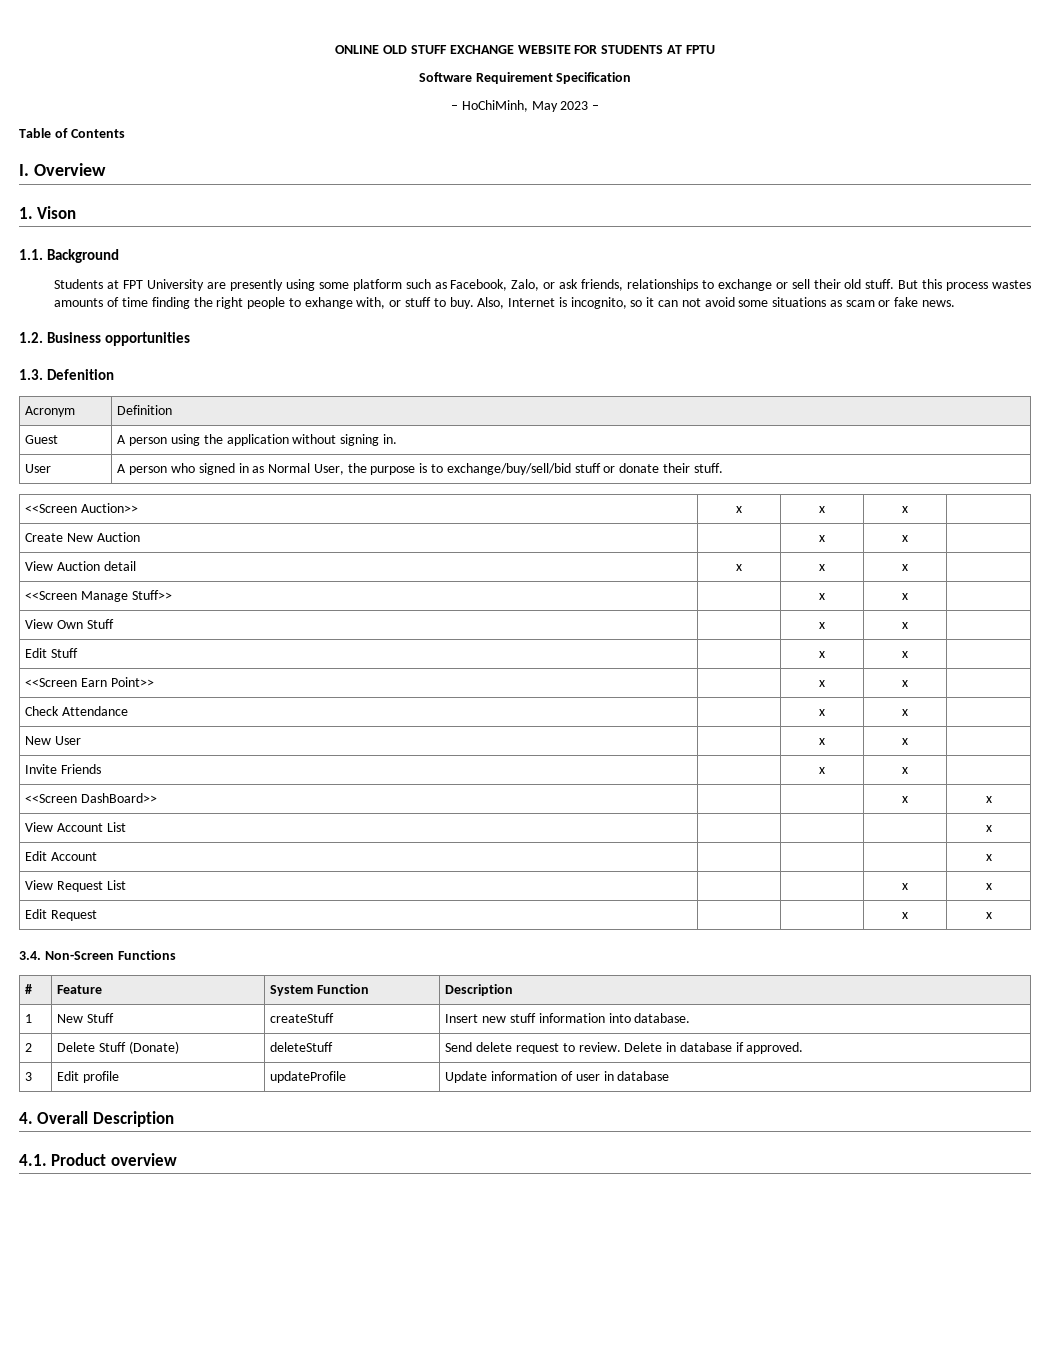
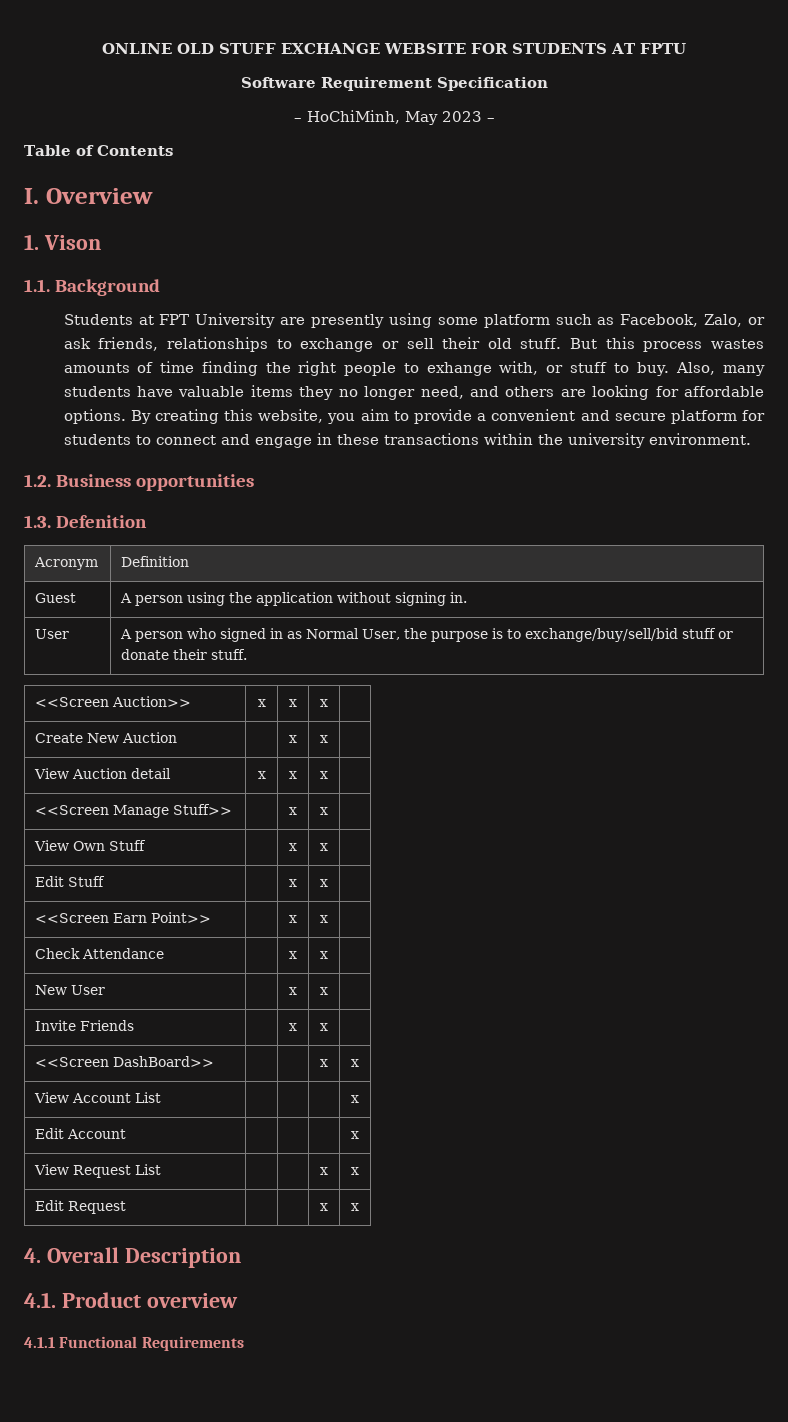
- Also, Internet is incognito, so it can not avoid some situations as scam or fake news.
+ Also, many students have valuable items they no longer need, and others are looking for affordable options. By creating this website, you aim to provide a convenient and secure platform for students to connect and engage in these transactions within the university environment.
- 3.4. Non-Screen Functions
- # | Feature | System Function | Description
- 1 | New Stuff | createStuff | Insert new stuff information into database.
- 2 | Delete Stuff (Donate) | deleteStuff | Send delete request to review. Delete in database if approved.
- 3 | Edit profile | updateProfile | Update information of user in database
+ 4.1.1 Functional Requirements

